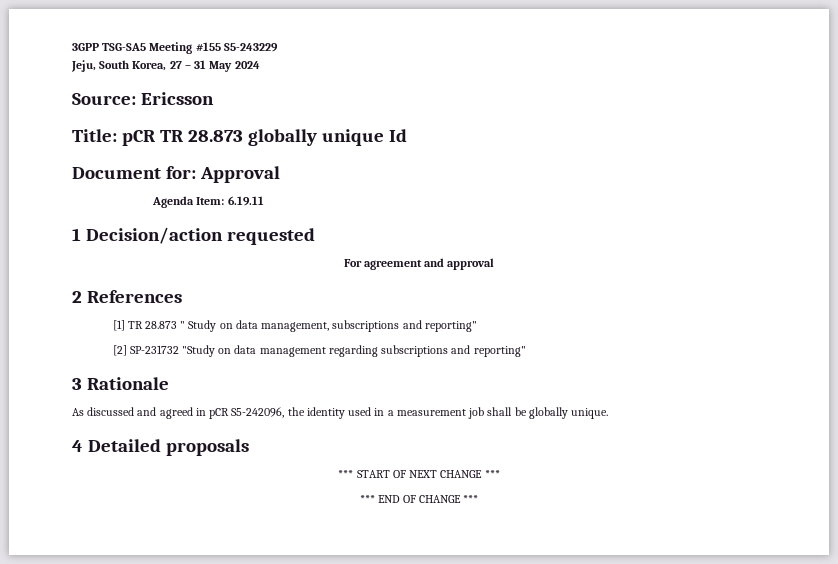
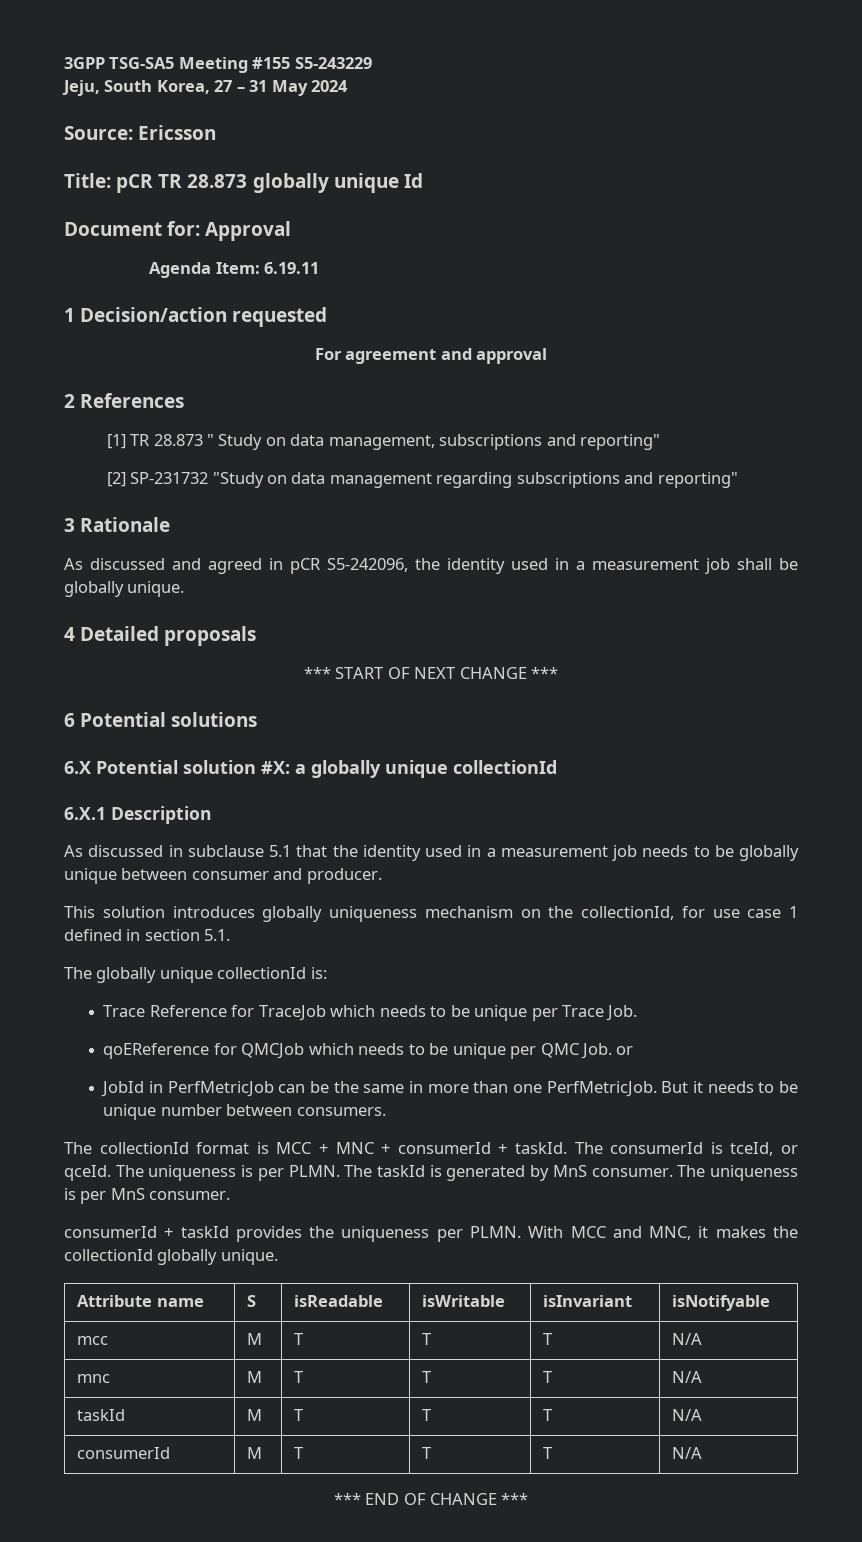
+ 6 Potential solutions
+ 6.X Potential solution #X: a globally unique collectionId
+ 6.X.1 Description
+ As discussed in subclause 5.1 that the identity used in a measurement job needs to be globally unique between consumer and producer.
+ This solution introduces globally uniqueness mechanism on the collectionId, for use case 1 defined in section 5.1.
+ The globally unique collectionId is:
+ Trace Reference for TraceJob which needs to be unique per Trace Job.
+ qoEReference for QMCJob which needs to be unique per QMC Job. or
+ JobId in PerfMetricJob can be the same in more than one PerfMetricJob. But it needs to be unique number between consumers.
+ The collectionId format is MCC + MNC + consumerId + taskId. The consumerId is tceId, or qceId. The uniqueness is per PLMN. The taskId is generated by MnS consumer. The uniqueness is per MnS consumer.
+ consumerId + taskId provides the uniqueness per PLMN. With MCC and MNC, it makes the collectionId globally unique.
+ Attribute name | S | isReadable | isWritable | isInvariant | isNotifyable
+ mcc | M | T | T | T | N/A
+ mnc | M | T | T | T | N/A
+ taskId | M | T | T | T | N/A
+ consumerId | M | T | T | T | N/A

